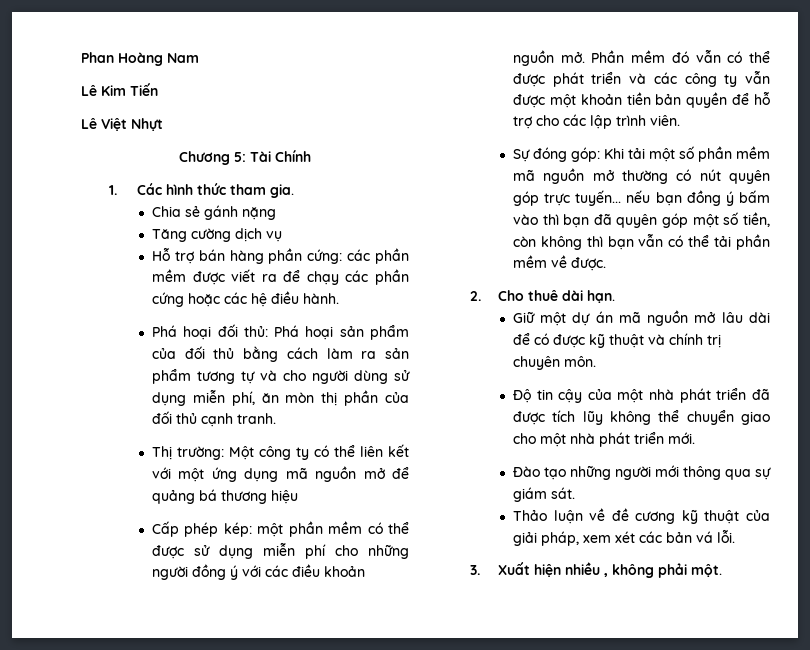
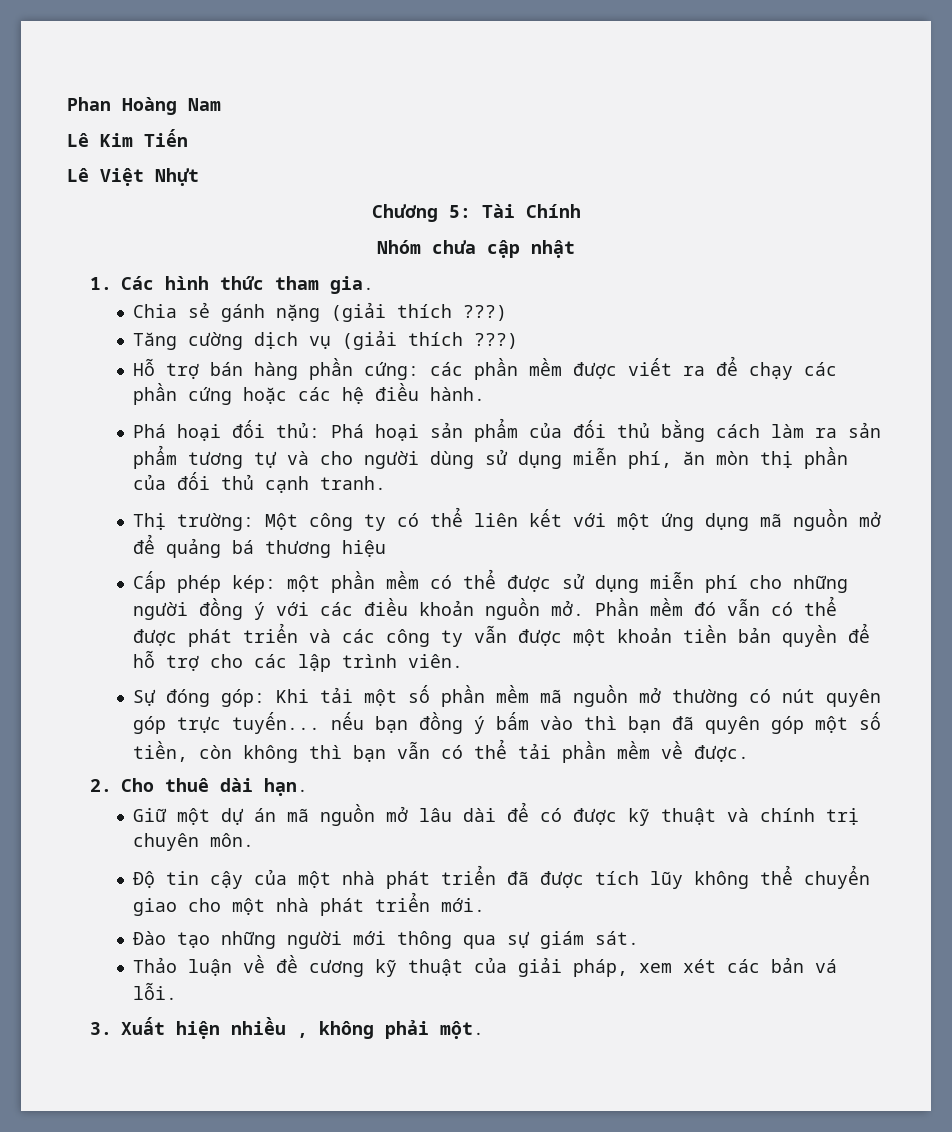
+ Nhóm chưa cập nhật
- Chia sẻ gánh nặng
+ Chia sẻ gánh nặng (giải thích ???)
- Tăng cường dịch vụ
+ Tăng cường dịch vụ (giải thích ???)

